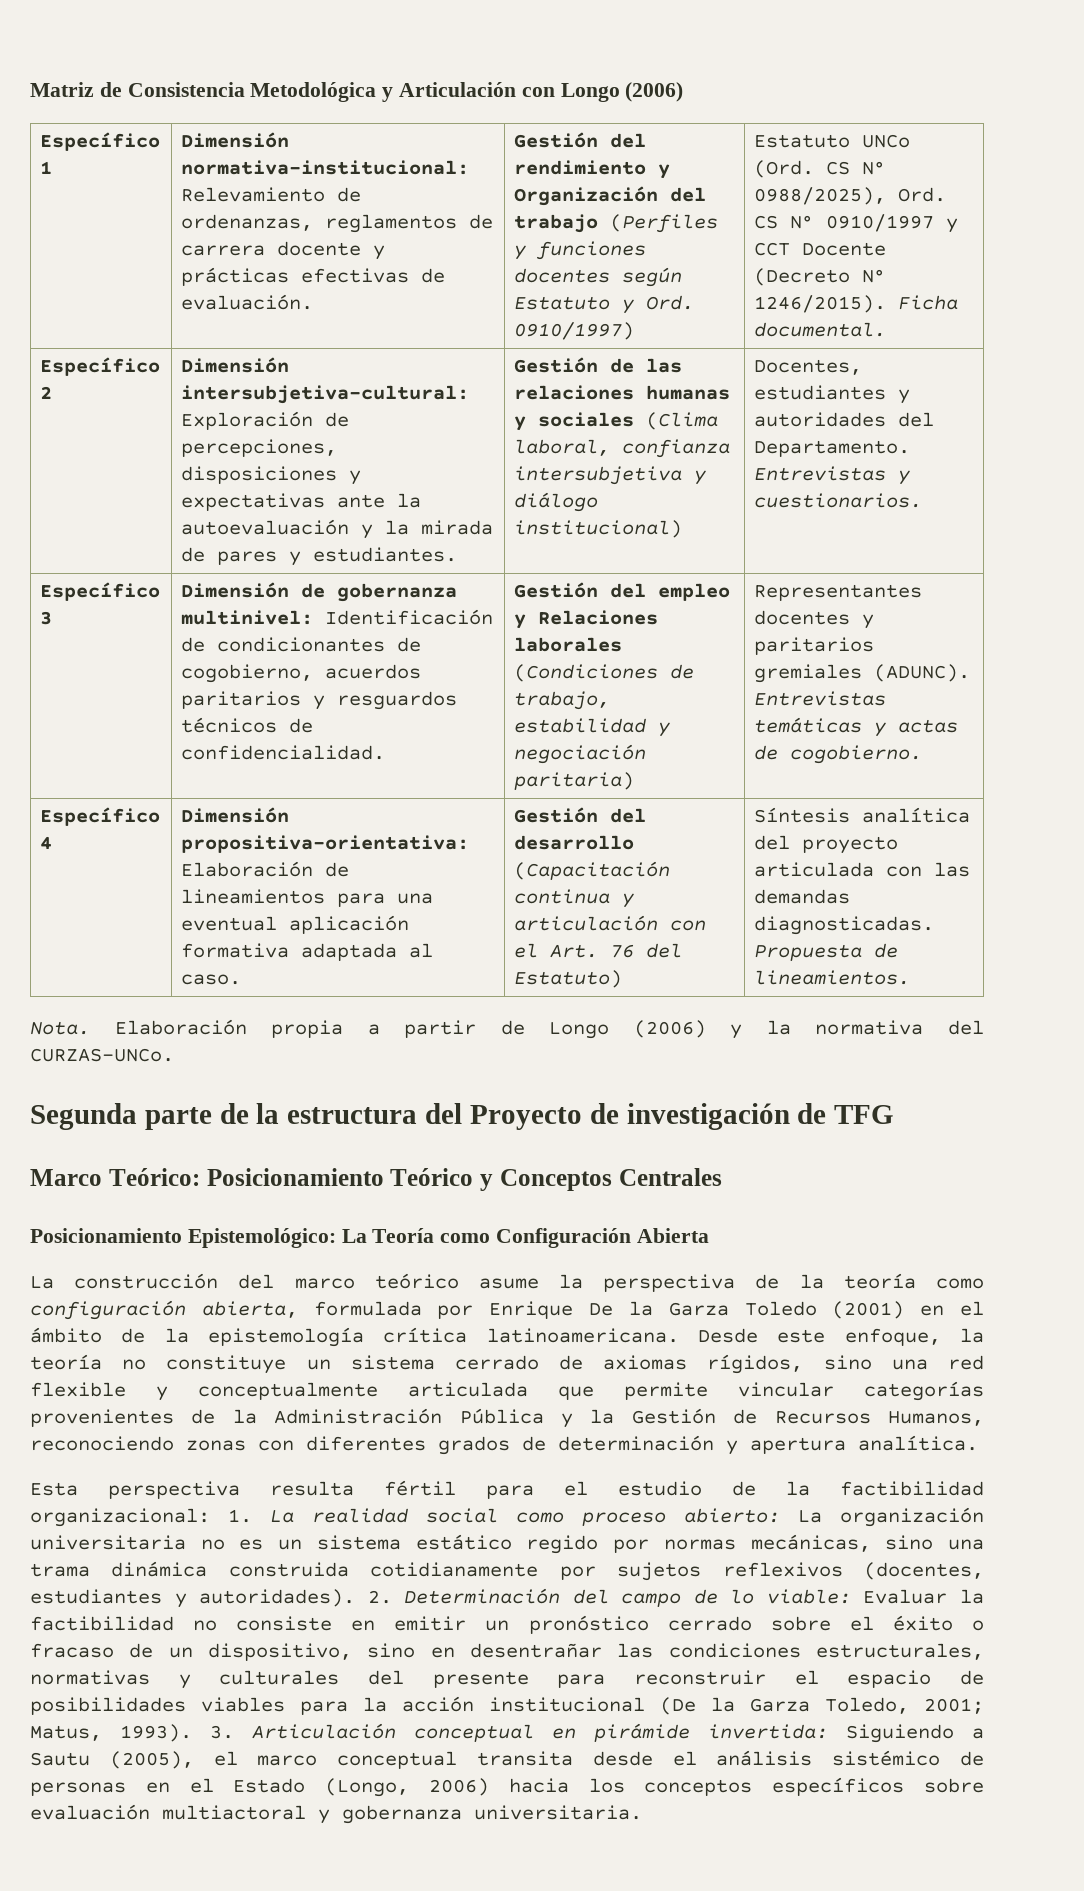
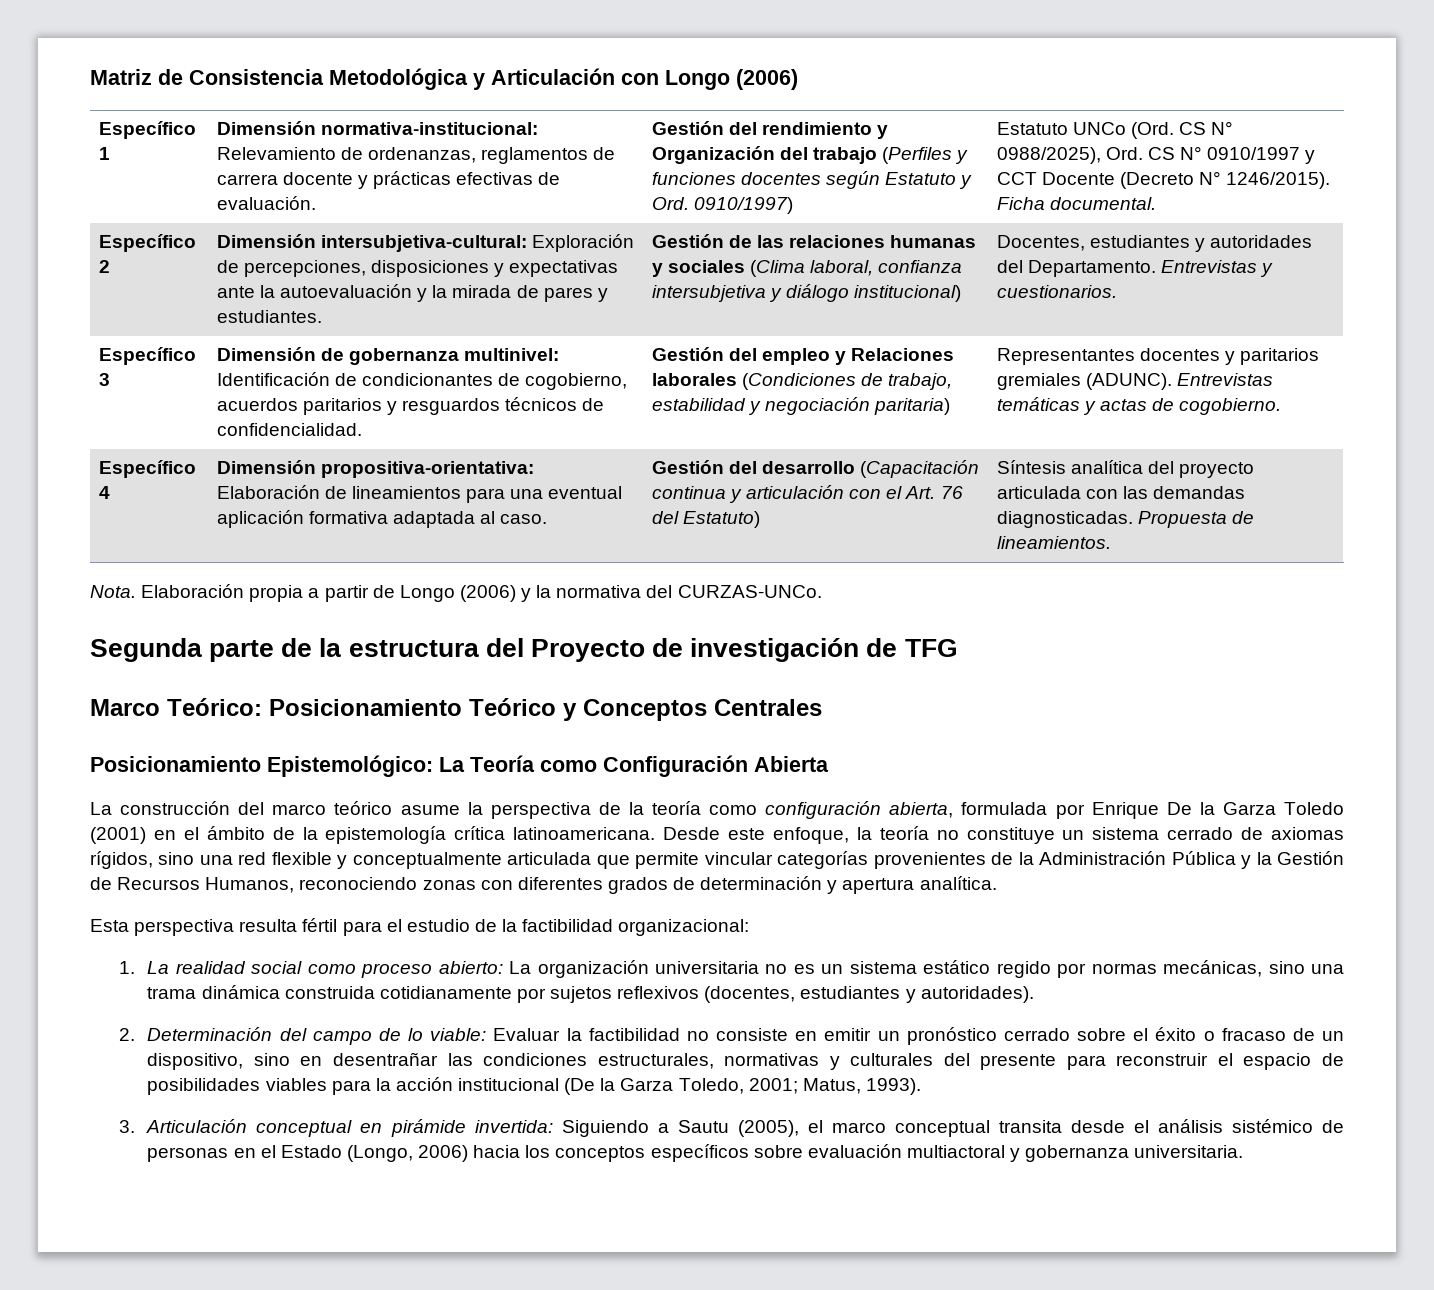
- Esta perspectiva resulta fértil para el estudio de la factibilidad organizacional: 1. La realidad social como proceso abierto:
+ Esta perspectiva resulta fértil para el estudio de la factibilidad organizacional:
+ 1. La realidad social como proceso abierto:
- La organización universitaria no es un sistema estático regido por normas mecánicas, sino una trama dinámica construida cotidianamente por sujetos reflexivos (docentes, estudiantes y autoridades). 2. Determinación del campo de lo viable:
+ La organización universitaria no es un sistema estático regido por normas mecánicas, sino una trama dinámica construida cotidianamente por sujetos reflexivos (docentes, estudiantes y autoridades).
+ 2. Determinación del campo de lo viable:
- Matus, 1993). 3. Articulación conceptual en pirámide invertida:
+ Matus, 1993).
+ 3. Articulación conceptual en pirámide invertida:

